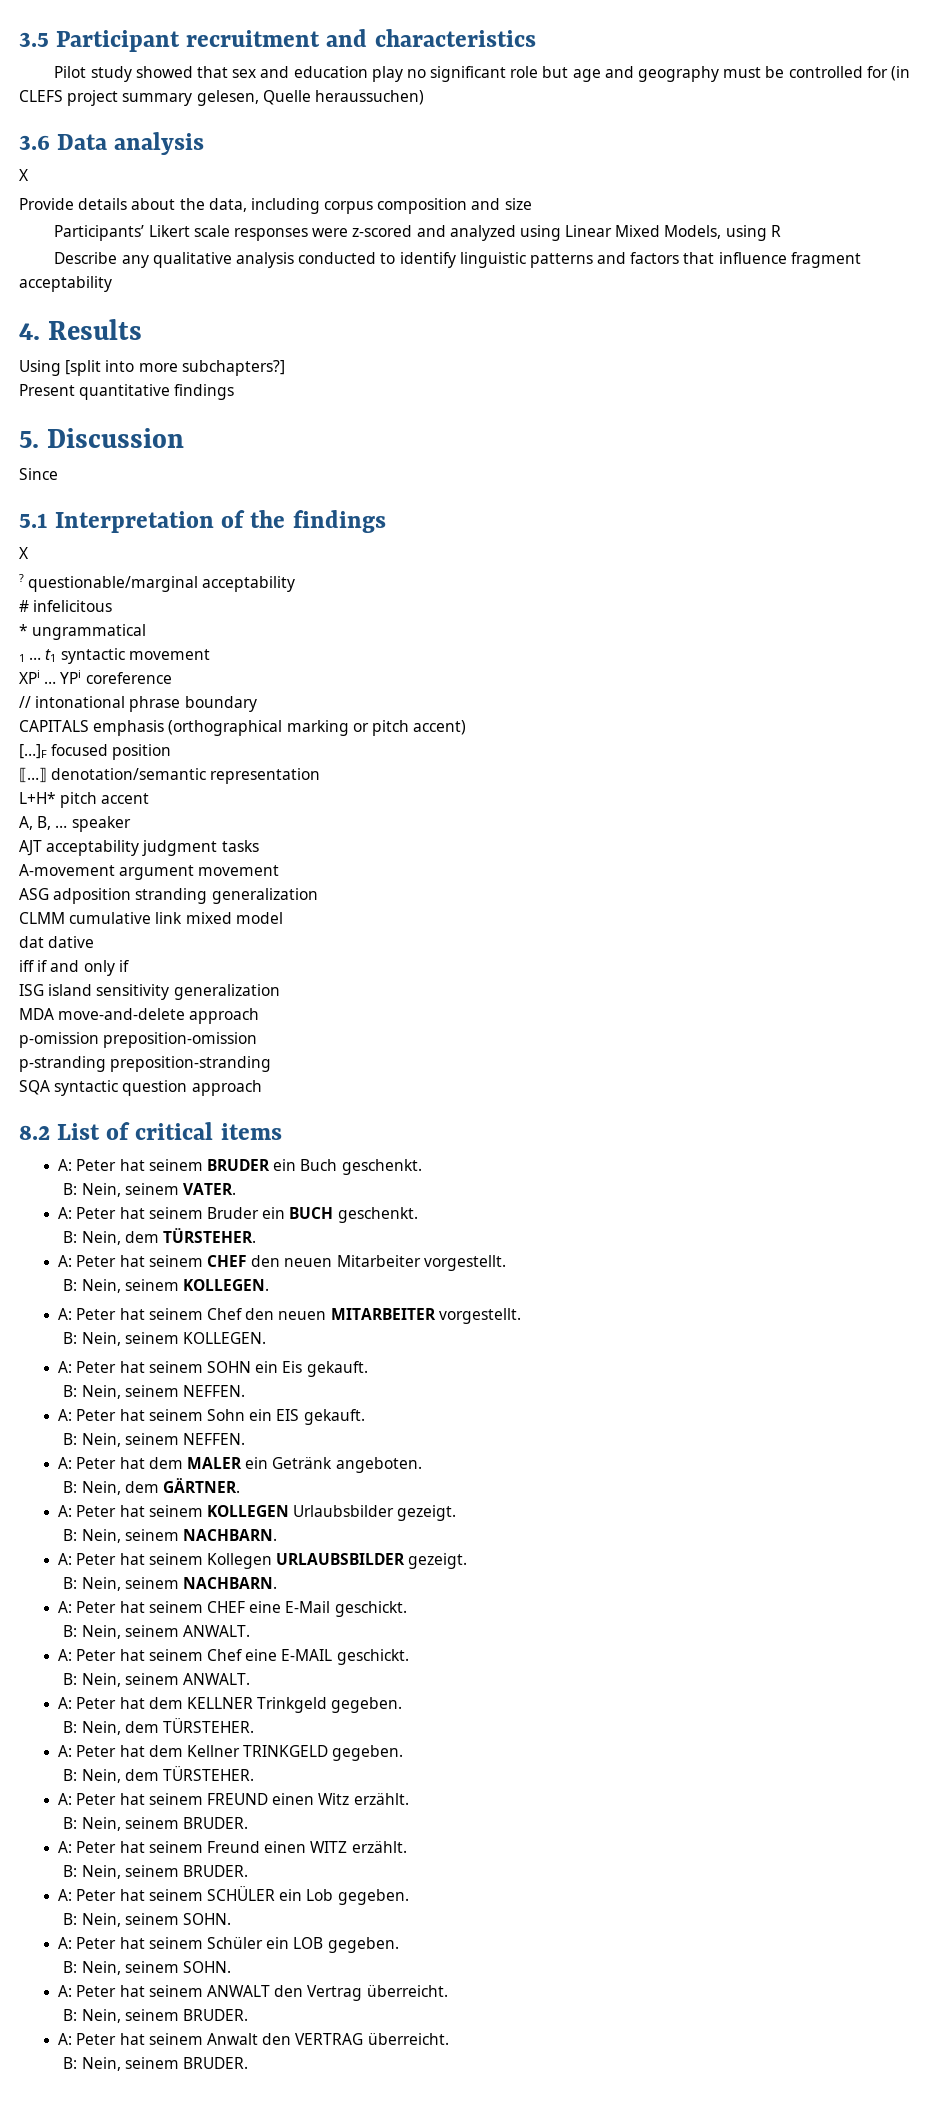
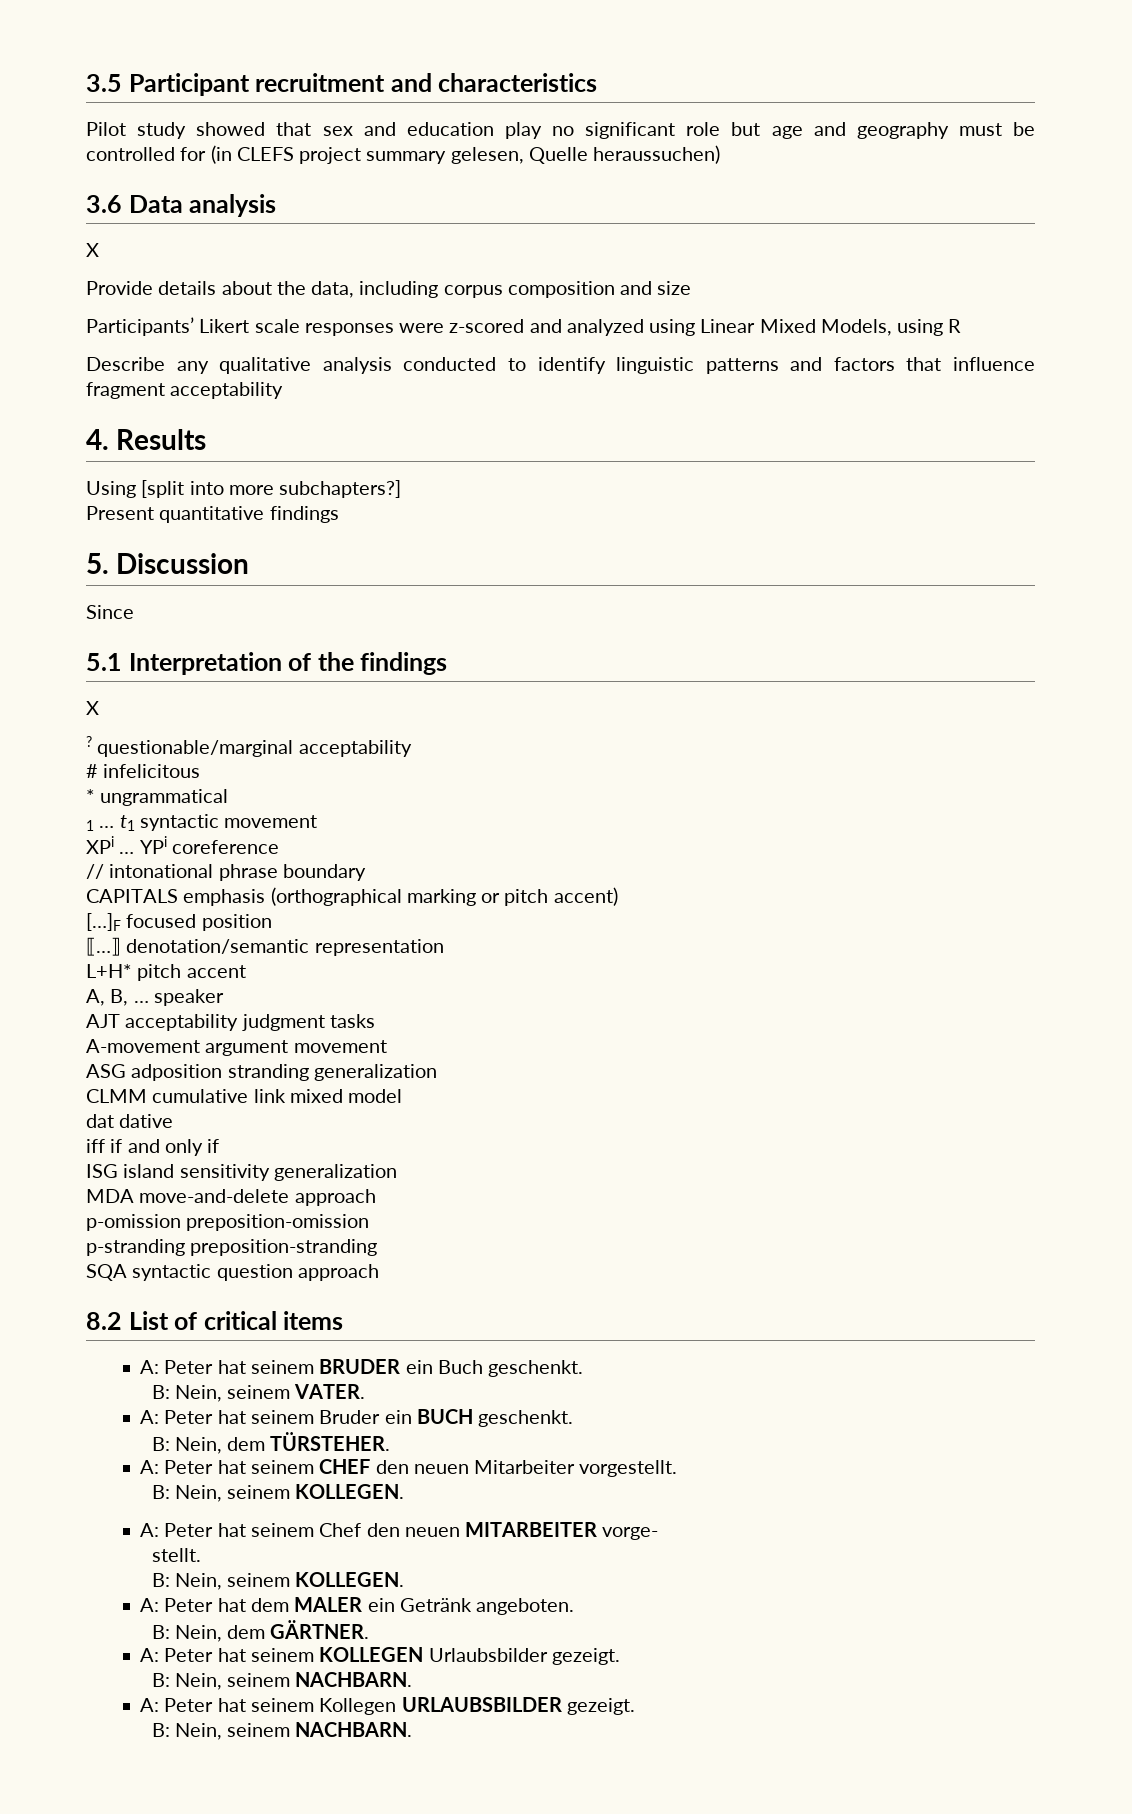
- A: Peter hat seinem Chef den neuen MITARBEITER vorgestellt.
+ A: Peter hat seinem Chef den neuen MITARBEITER vorge-
+ stellt.
  B: Nein, seinem KOLLEGEN.
- A: Peter hat seinem SOHN ein Eis gekauft.
- B: Nein, seinem NEFFEN.
- A: Peter hat seinem Sohn ein EIS gekauft.
- B: Nein, seinem NEFFEN.
- A: Peter hat seinem CHEF eine E-Mail geschickt.
- B: Nein, seinem ANWALT.
- A: Peter hat seinem Chef eine E-MAIL geschickt.
- B: Nein, seinem ANWALT.
- A: Peter hat dem KELLNER Trinkgeld gegeben.
- B: Nein, dem TÜRSTEHER.
- A: Peter hat dem Kellner TRINKGELD gegeben.
- B: Nein, dem TÜRSTEHER.
- A: Peter hat seinem FREUND einen Witz erzählt.
- B: Nein, seinem BRUDER.
- A: Peter hat seinem Freund einen WITZ erzählt.
- B: Nein, seinem BRUDER.
- A: Peter hat seinem SCHÜLER ein Lob gegeben.
- B: Nein, seinem SOHN.
- A: Peter hat seinem Schüler ein LOB gegeben.
- B: Nein, seinem SOHN.
- A: Peter hat seinem ANWALT den Vertrag überreicht.
- B: Nein, seinem BRUDER.
- A: Peter hat seinem Anwalt den VERTRAG überreicht.
- B: Nein, seinem BRUDER.

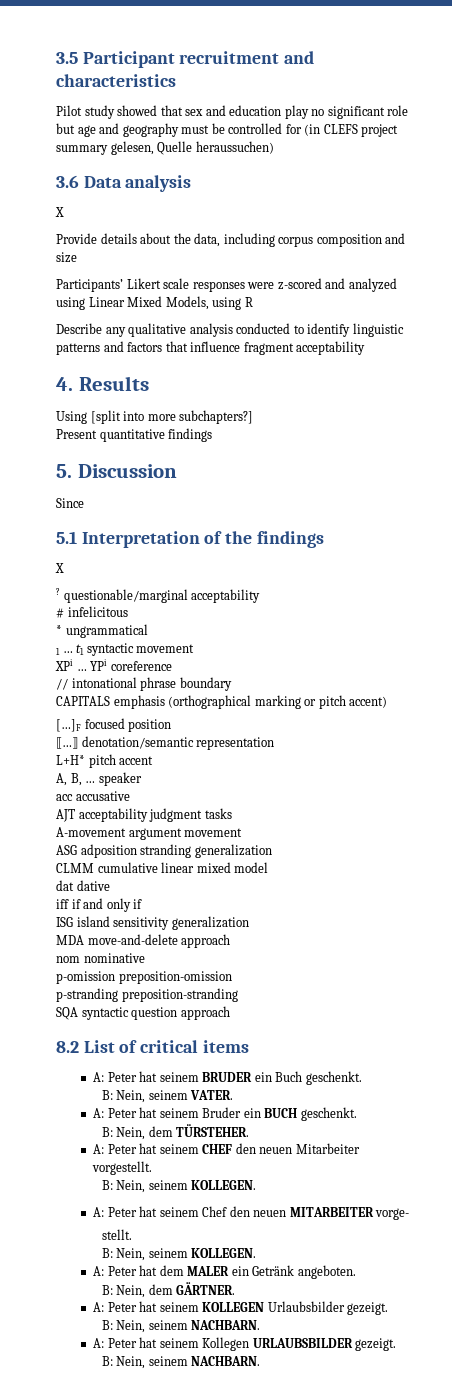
+ acc accusative
- CLMM cumulative link mixed model
+ CLMM cumulative linear mixed model
+ nom nominative

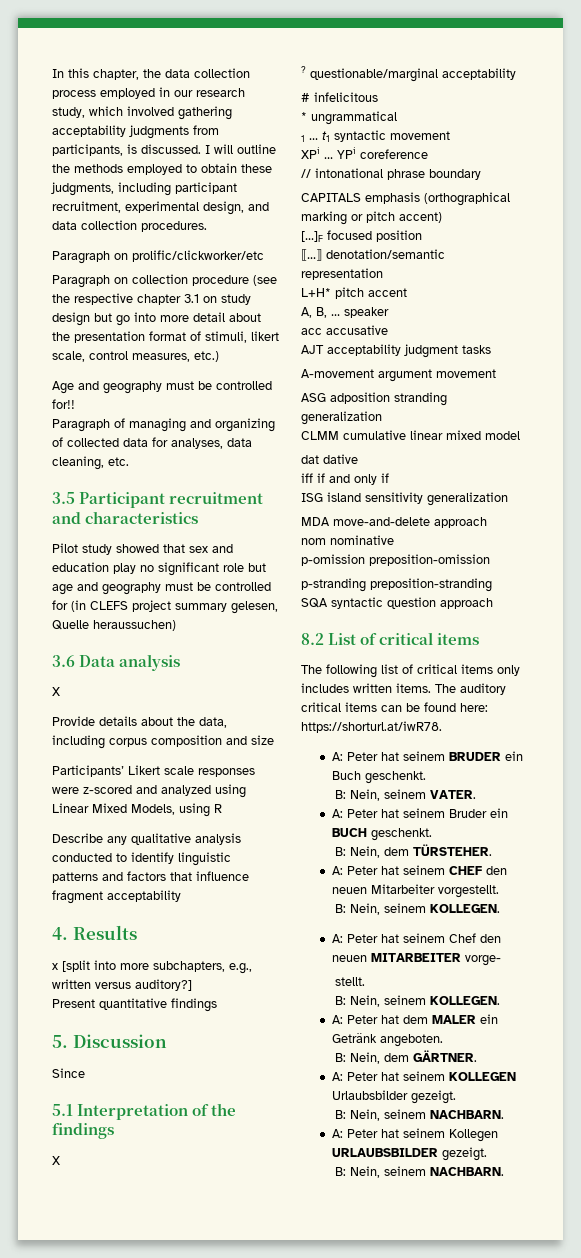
+ In this chapter, the data collection process employed in our research study, which involved gathering acceptability judgments from participants, is discussed. I will outline the methods employed to obtain these judgments, including participant recruitment, experimental design, and data collection procedures.
+ Paragraph on prolific/clickworker/etc
+ Paragraph on collection procedure (see the respective chapter 3.1 on study design but go into more detail about the presentation format of stimuli, likert scale, control measures, etc.)
+ Age and geography must be controlled for!!
+ Paragraph of managing and organizing of collected data for analyses, data cleaning, etc.
- Using [split into more subchapters?]
+ x [split into more subchapters, e.g., written versus auditory?]
+ The following list of critical items only includes written items. The auditory critical items can be found here: https://shorturl.at/iwR78.

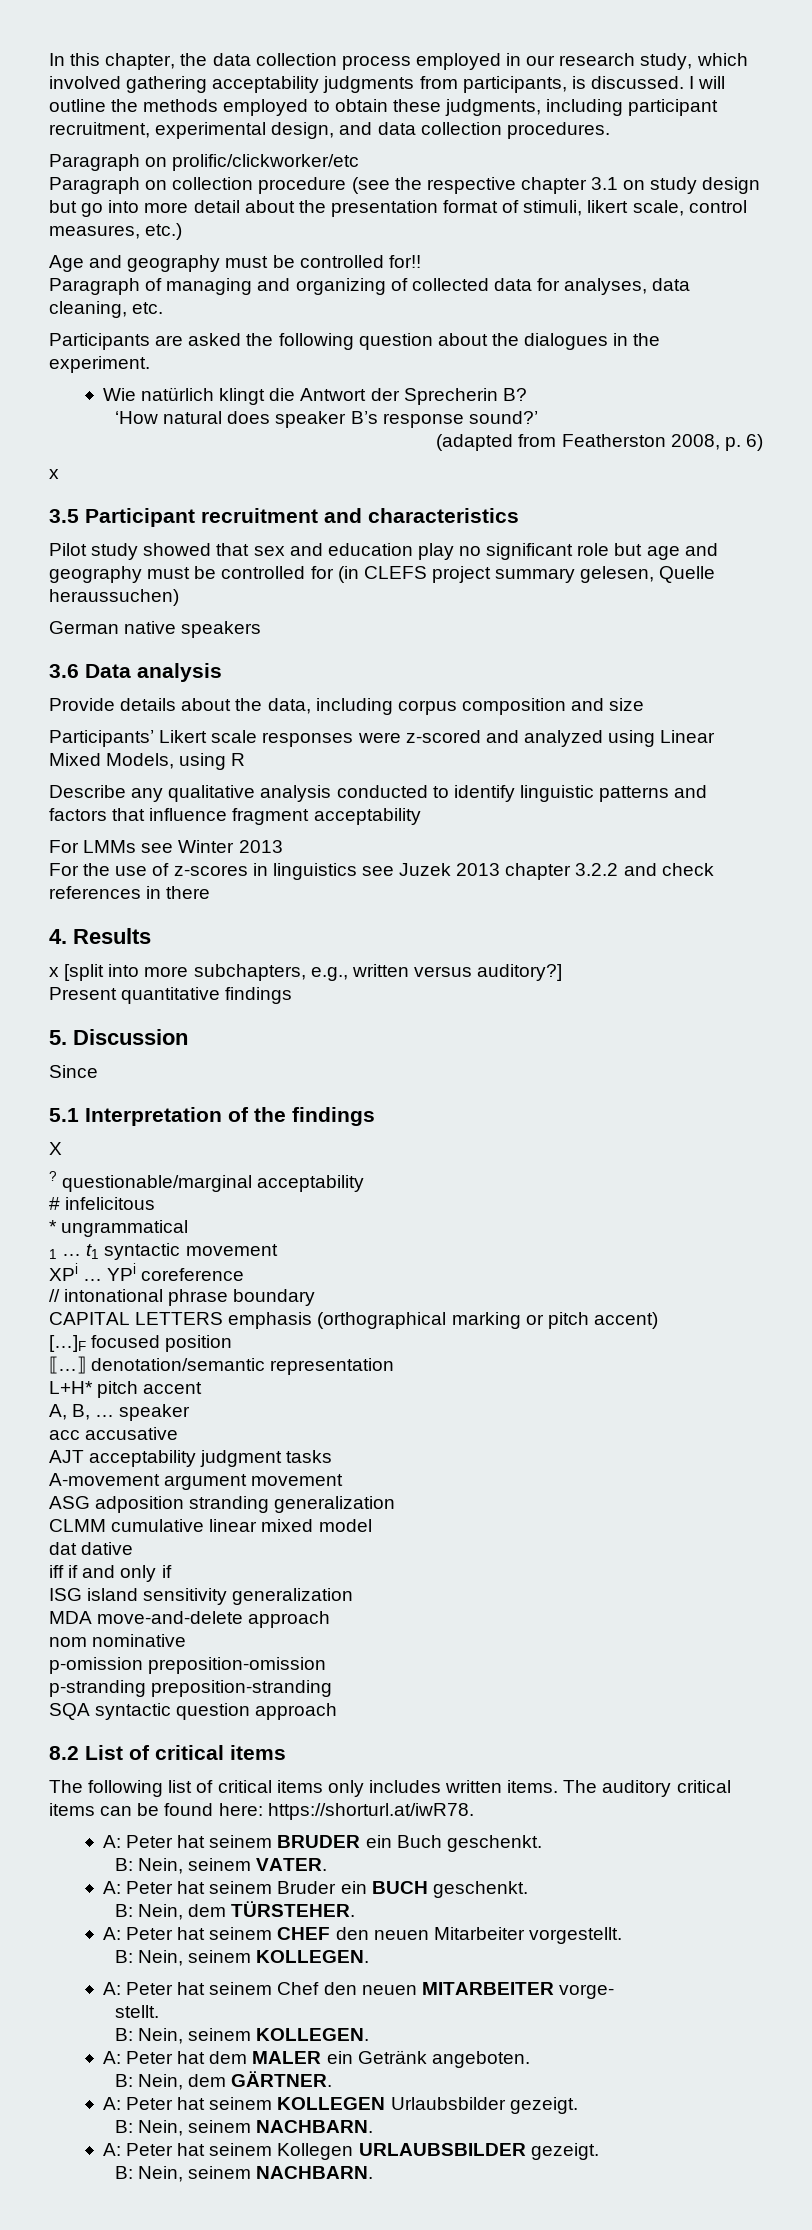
+ Participants are asked the following question about the dialogues in the experiment.
+ Wie natürlich klingt die Antwort der Sprecherin B?
+ ‘How natural does speaker B’s response sound?’
+ (adapted from Featherston 2008, p. 6)
+ x
+ German native speakers
  3.6 Data analysis
- X
+ For LMMs see Winter 2013
+ For the use of z-scores in linguistics see Juzek 2013 chapter 3.2.2 and check references in there
- CAPITALS emphasis (orthographical marking or pitch accent)
+ CAPITAL LETTERS emphasis (orthographical marking or pitch accent)

